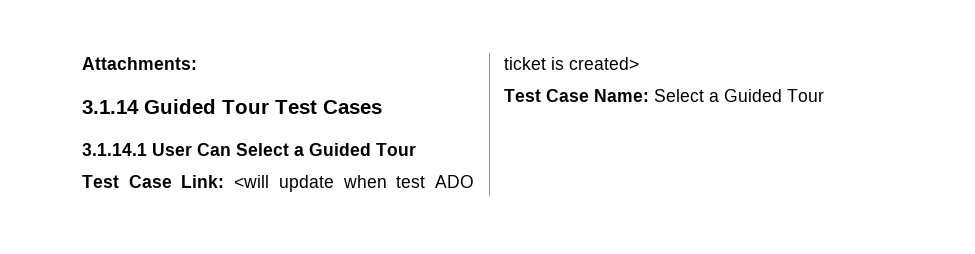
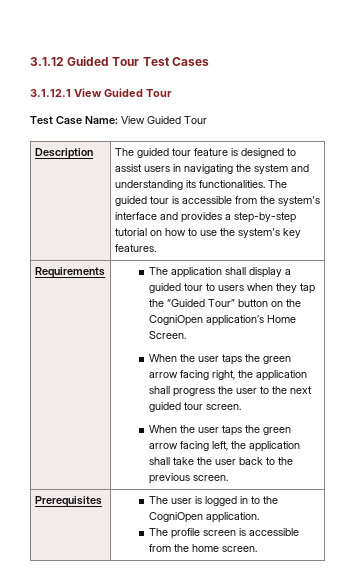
- Attachments:
- 3.1.14 Guided Tour Test Cases
+ 3.1.12 Guided Tour Test Cases
- 3.1.14.1 User Can Select a Guided Tour
- Test Case Link: <will update when test ADO ticket is created>
+ 3.1.12.1 View Guided Tour
- Test Case Name: Select a Guided Tour
+ Test Case Name: View Guided Tour
+ Description | The guided tour feature is designed to assist users in navigating the system and understanding its functionalities. The guided tour is accessible from the system's interface and provides a step-by-step tutorial on how to use the system's key features.
+ Requirements | The application shall display a guided tour to users when they tap the “Guided Tour” button on the CogniOpen application’s Home Screen.
+ When the user taps the green arrow facing right, the application shall progress the user to the next guided tour screen.
+ When the user taps the green arrow facing left, the application shall take the user back to the previous screen.
+ Prerequisites | The user is logged in to the CogniOpen application.
+ The profile screen is accessible from the home screen.

